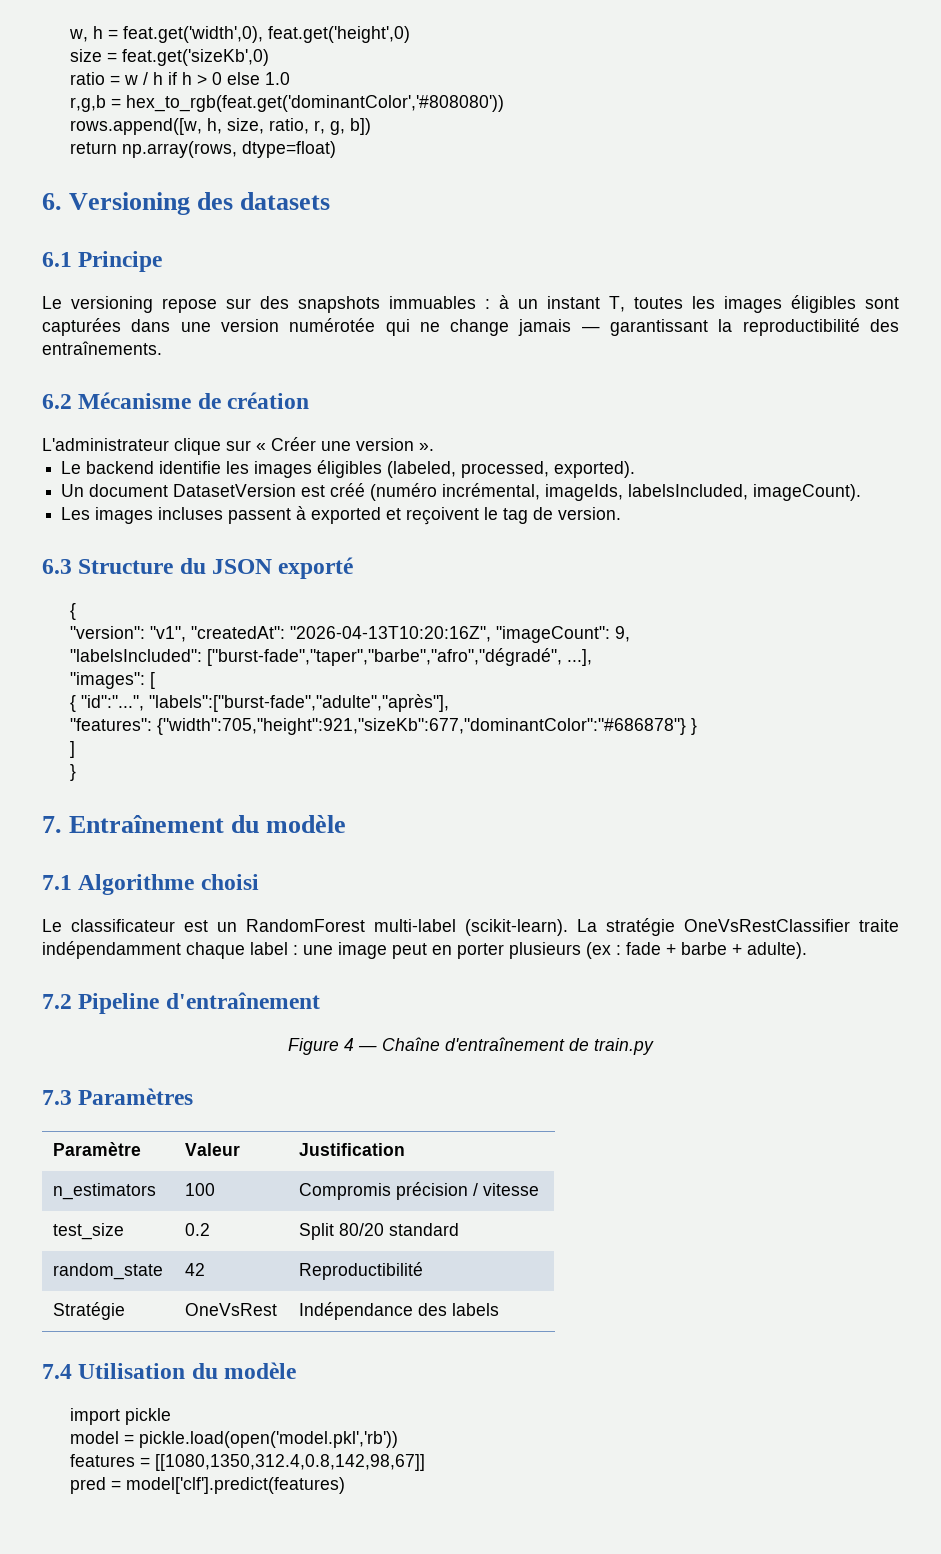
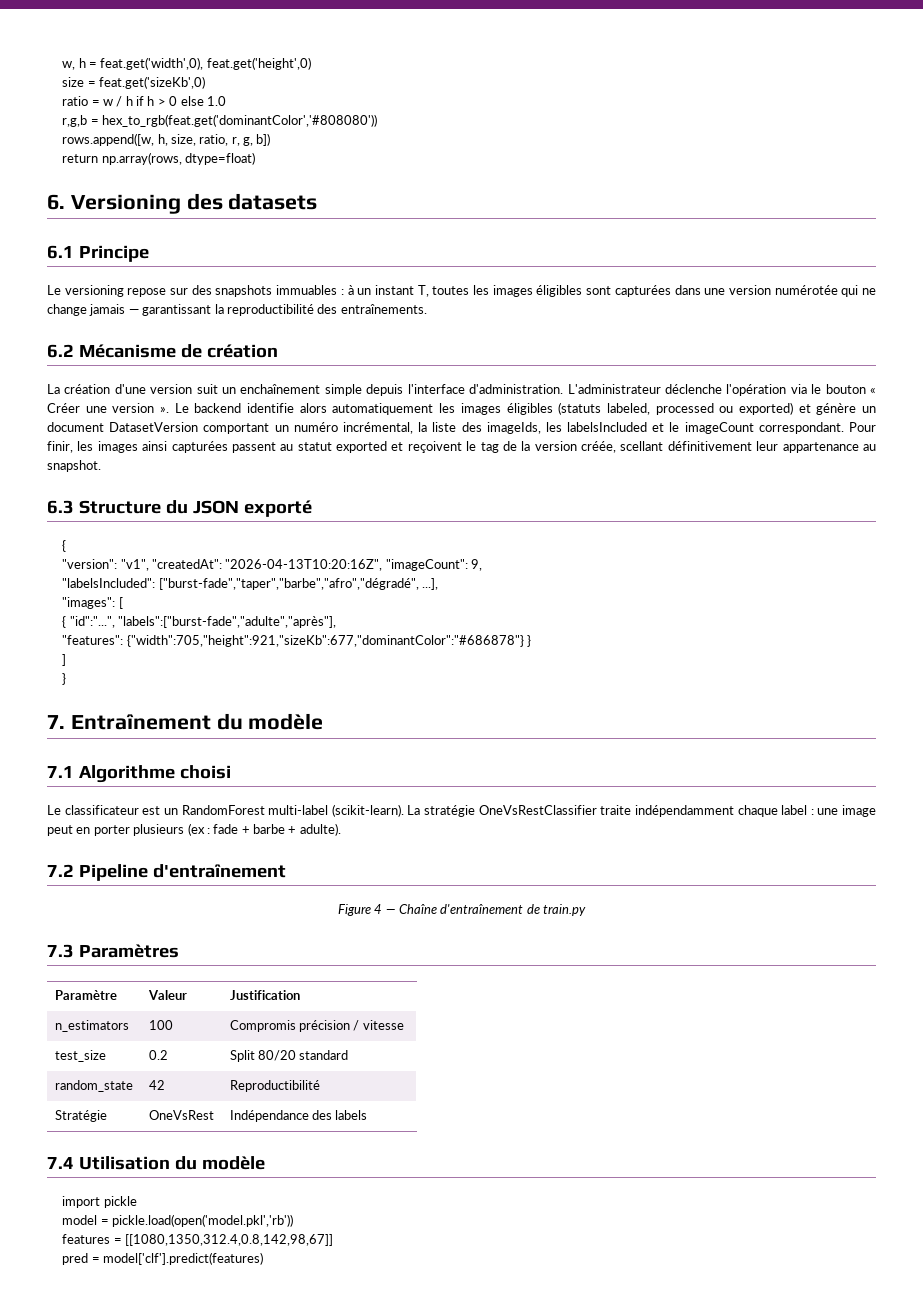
- L'administrateur clique sur « Créer une version ».
- Le backend identifie les images éligibles (labeled, processed, exported).
- Un document DatasetVersion est créé (numéro incrémental, imageIds, labelsIncluded, imageCount).
- Les images incluses passent à exported et reçoivent le tag de version.
+ La création d'une version suit un enchaînement simple depuis l'interface d'administration. L'administrateur déclenche l'opération via le bouton « Créer une version ». Le backend identifie alors automatiquement les images éligibles (statuts labeled, processed ou exported) et génère un document DatasetVersion comportant un numéro incrémental, la liste des imageIds, les labelsIncluded et le imageCount correspondant. Pour finir, les images ainsi capturées passent au statut exported et reçoivent le tag de la version créée, scellant définitivement leur appartenance au snapshot.

